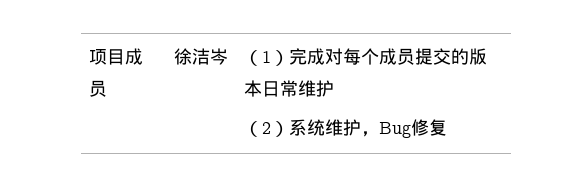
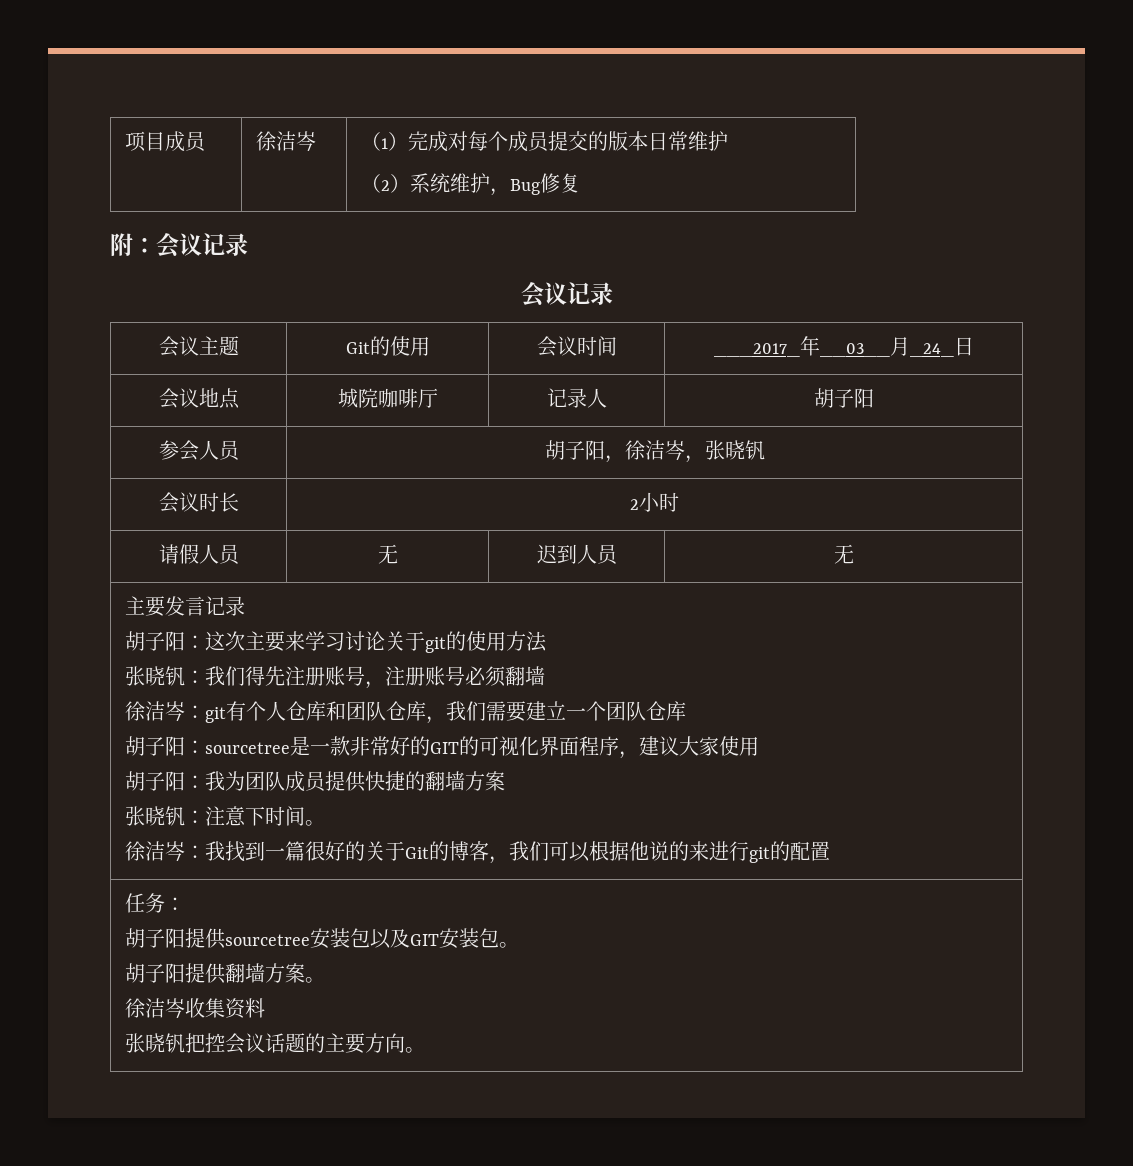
+ 附：会议记录
+ 会议记录
+ 会议主题 | Git的使用 | 会议时间 | ___2017_年__03__月_24_日
+ 会议地点 | 城院咖啡厅 | 记录人 | 胡子阳
+ 参会人员 | 胡子阳，徐洁岑，张晓钒
+ 会议时长 | 2小时
+ 请假人员 | 无 | 迟到人员 | 无
+ 主要发言记录
+ 胡子阳：这次主要来学习讨论关于git的使用方法
+ 张晓钒：我们得先注册账号，注册账号必须翻墙
+ 徐洁岑：git有个人仓库和团队仓库，我们需要建立一个团队仓库
+ 胡子阳：sourcetree是一款非常好的GIT的可视化界面程序，建议大家使用
+ 胡子阳：我为团队成员提供快捷的翻墙方案
+ 张晓钒：注意下时间。
+ 徐洁岑：我找到一篇很好的关于Git的博客，我们可以根据他说的来进行git的配置
+ 任务：
+ 胡子阳提供sourcetree安装包以及GIT安装包。
+ 胡子阳提供翻墙方案。
+ 徐洁岑收集资料
+ 张晓钒把控会议话题的主要方向。

